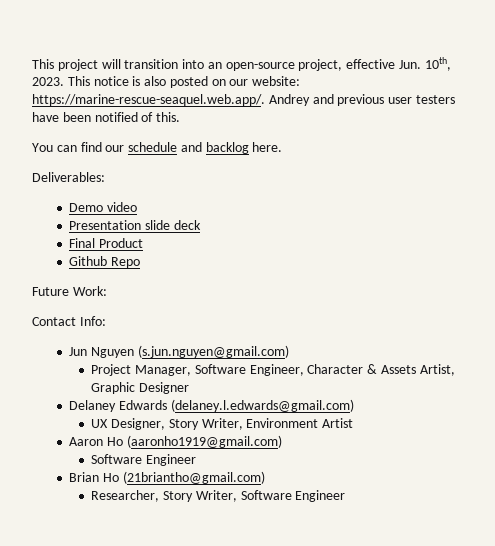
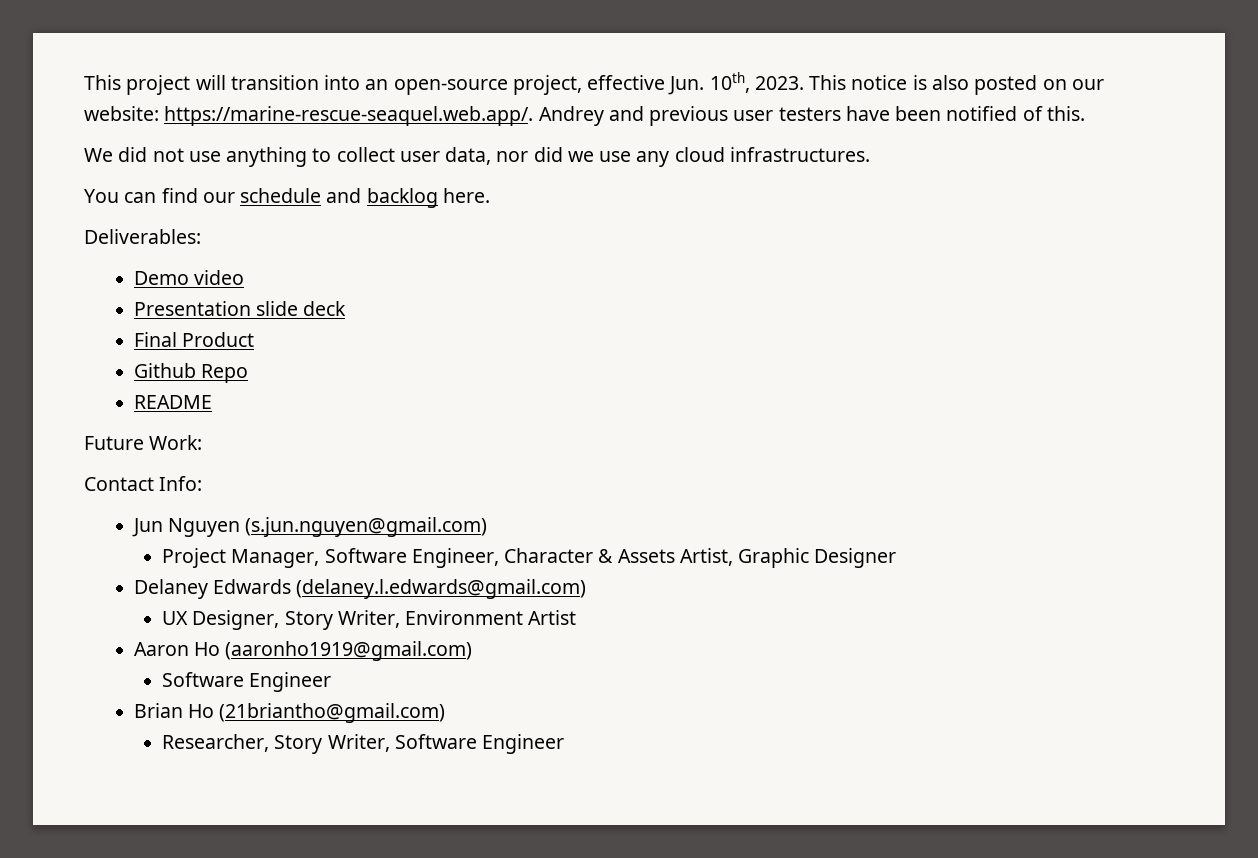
+ We did not use anything to collect user data, nor did we use any cloud infrastructures.
+ README

